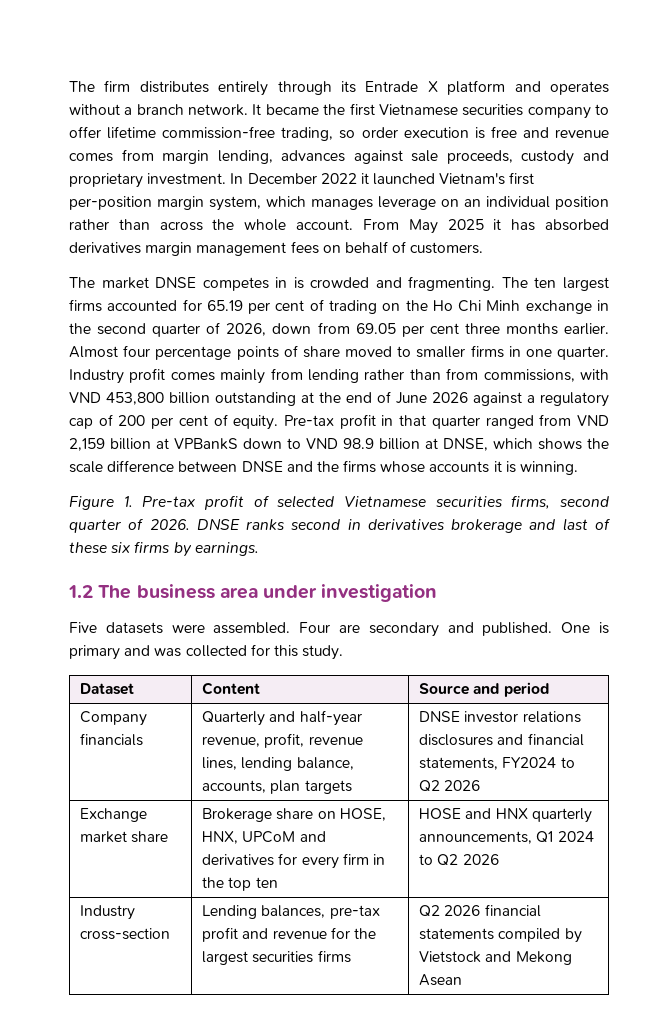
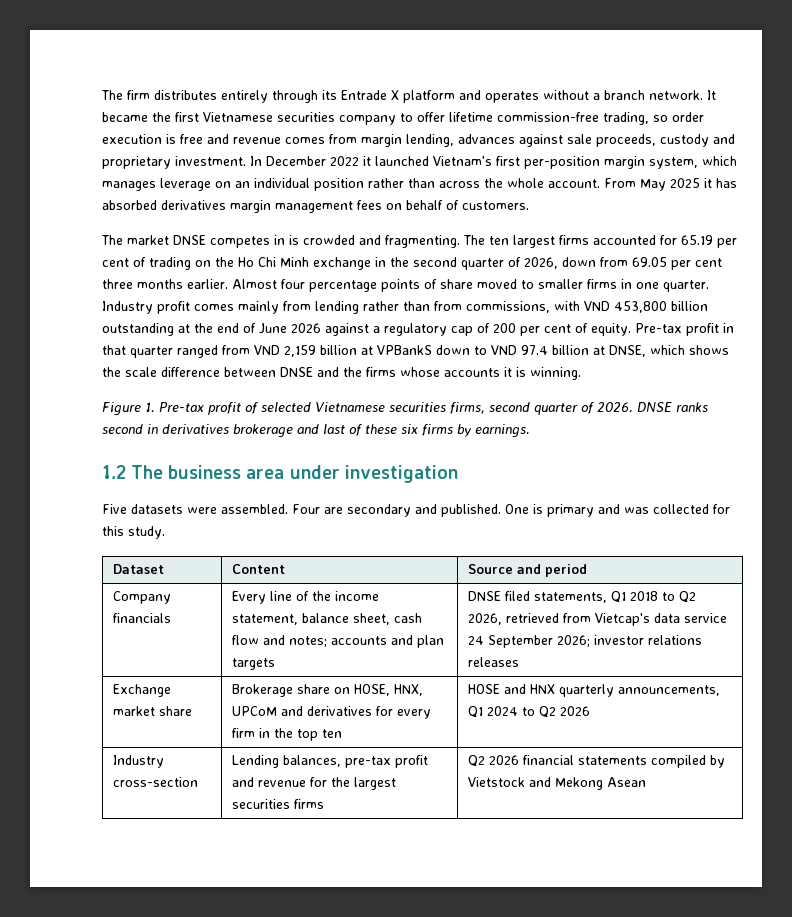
- Pre-tax profit in that quarter ranged from VND 2,159 billion at VPBankS down to VND 98.9 billion at DNSE, which shows the scale difference between DNSE and the firms whose accounts it is winning.
+ Pre-tax profit in that quarter ranged from VND 2,159 billion at VPBankS down to VND 97.4 billion at DNSE, which shows the scale difference between DNSE and the firms whose accounts it is winning.
- Company financials | Quarterly and half-year revenue, profit, revenue lines, lending balance, accounts, plan targets | DNSE investor relations disclosures and financial statements, FY2024 to Q2 2026
+ Company financials | Every line of the income statement, balance sheet, cash flow and notes; accounts and plan targets | DNSE filed statements, Q1 2018 to Q2 2026, retrieved from Vietcap's data service 24 September 2026; investor relations releases

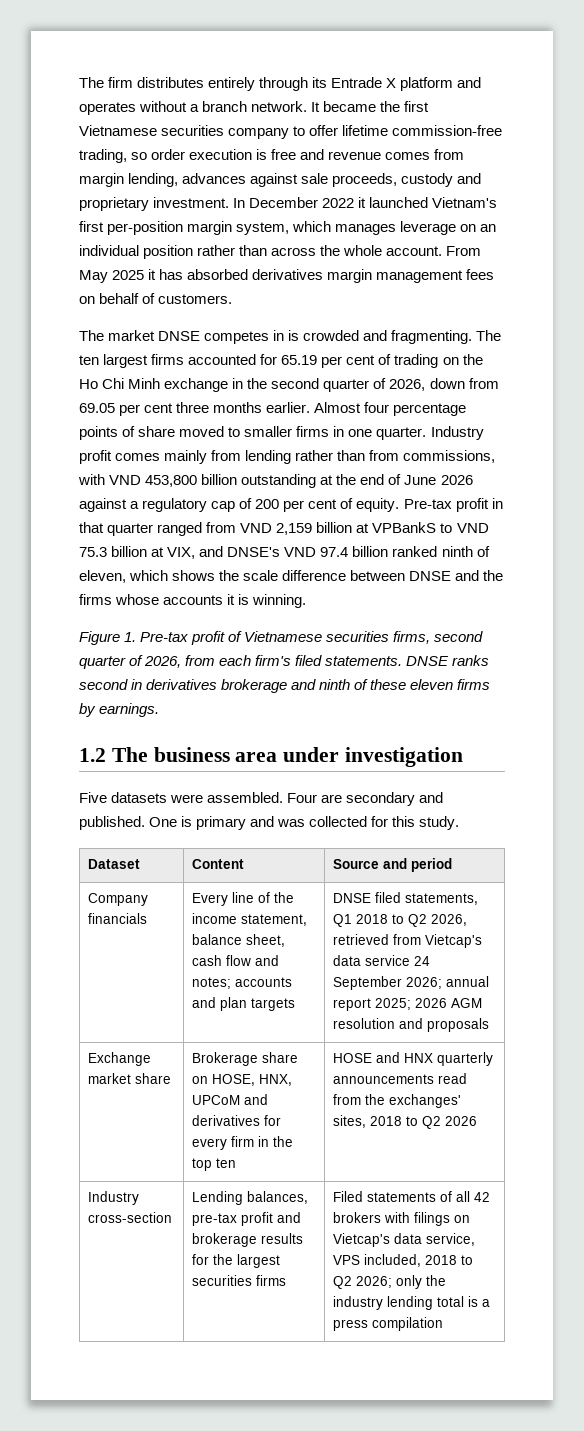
- Pre-tax profit in that quarter ranged from VND 2,159 billion at VPBankS down to VND 97.4 billion at DNSE, which shows the scale difference between DNSE and the firms whose accounts it is winning.
+ Pre-tax profit in that quarter ranged from VND 2,159 billion at VPBankS to VND 75.3 billion at VIX, and DNSE's VND 97.4 billion ranked ninth of eleven, which shows the scale difference between DNSE and the firms whose accounts it is winning.
- Figure 1. Pre-tax profit of selected Vietnamese securities firms, second quarter of 2026.
+ Figure 1. Pre-tax profit of Vietnamese securities firms, second quarter of 2026, from each firm's filed statements.
- DNSE ranks second in derivatives brokerage and last of these six firms by earnings.
+ DNSE ranks second in derivatives brokerage and ninth of these eleven firms by earnings.
- DNSE filed statements, Q1 2018 to Q2 2026, retrieved from Vietcap's data service 24 September 2026; investor relations releases
+ DNSE filed statements, Q1 2018 to Q2 2026, retrieved from Vietcap's data service 24 September 2026; annual report 2025; 2026 AGM resolution and proposals
- Exchange market share | Brokerage share on HOSE, HNX, UPCoM and derivatives for every firm in the top ten | HOSE and HNX quarterly announcements, Q1 2024 to Q2 2026
+ Exchange market share | Brokerage share on HOSE, HNX, UPCoM and derivatives for every firm in the top ten | HOSE and HNX quarterly announcements read from the exchanges' sites, 2018 to Q2 2026
- Lending balances, pre-tax profit and revenue for the largest securities firms
+ Lending balances, pre-tax profit and brokerage results for the largest securities firms
- Q2 2026 financial statements compiled by Vietstock and Mekong Asean
+ Filed statements of all 42 brokers with filings on Vietcap's data service, VPS included, 2018 to Q2 2026; only the industry lending total is a press compilation

